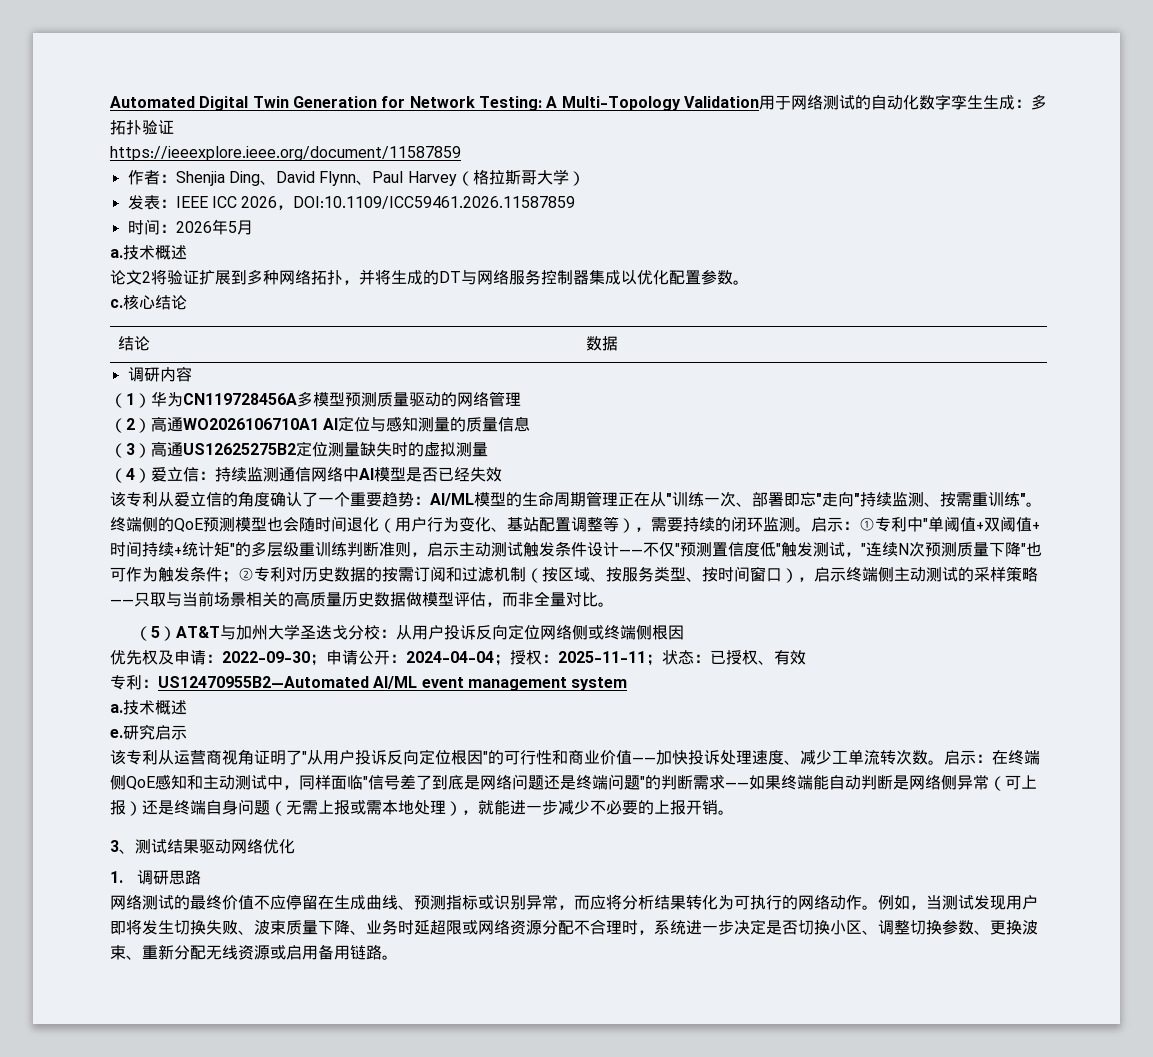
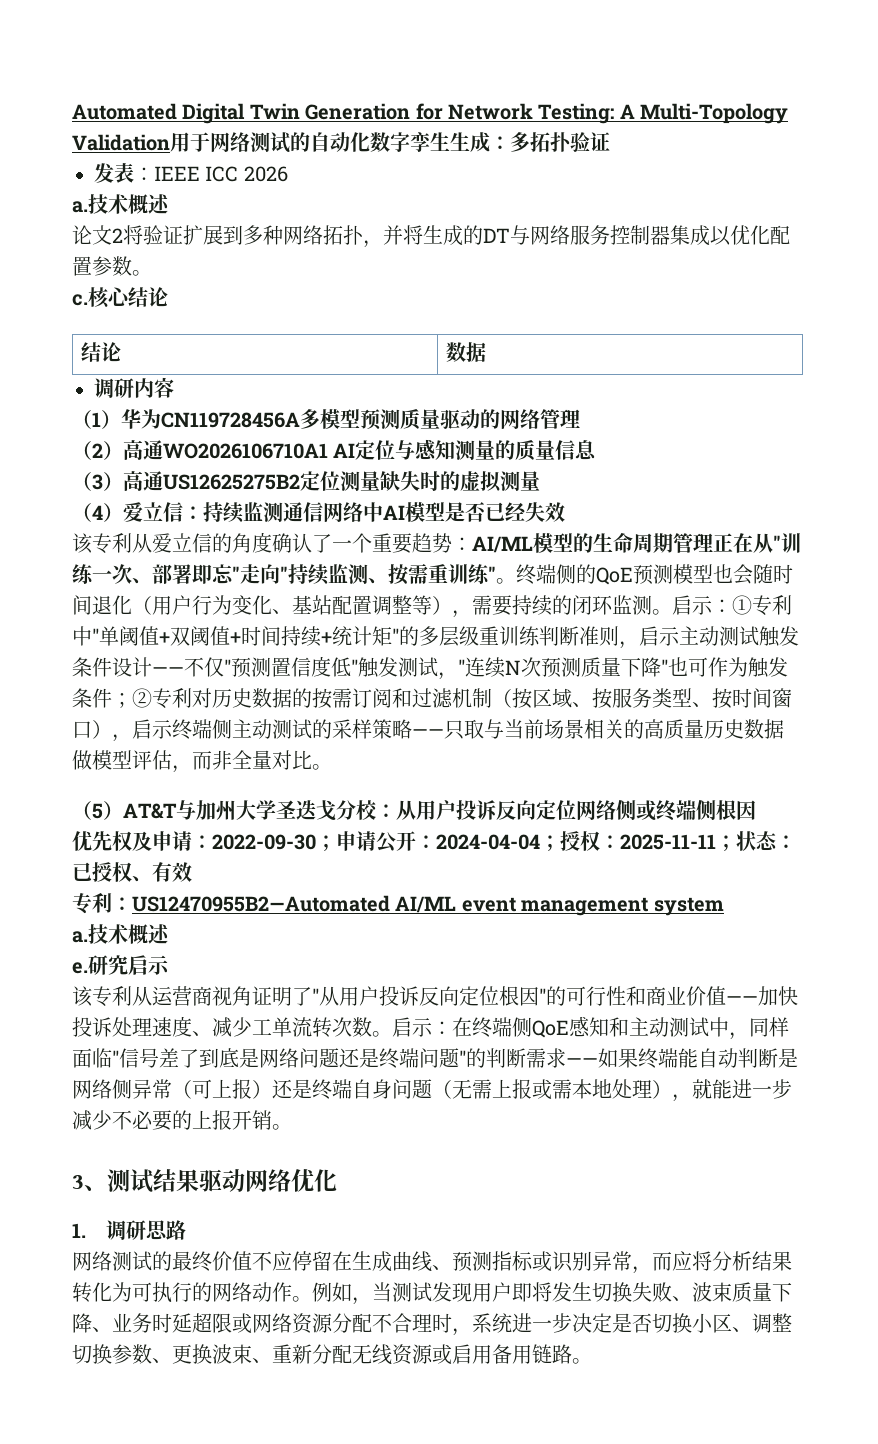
- https://ieeexplore.ieee.org/document/11587859
- 作者：Shenjia Ding、David Flynn、Paul Harvey（格拉斯哥大学）
- 发表：IEEE ICC 2026，DOI:10.1109/ICC59461.2026.11587859
- 时间：2026年5月
+ 发表：IEEE ICC 2026

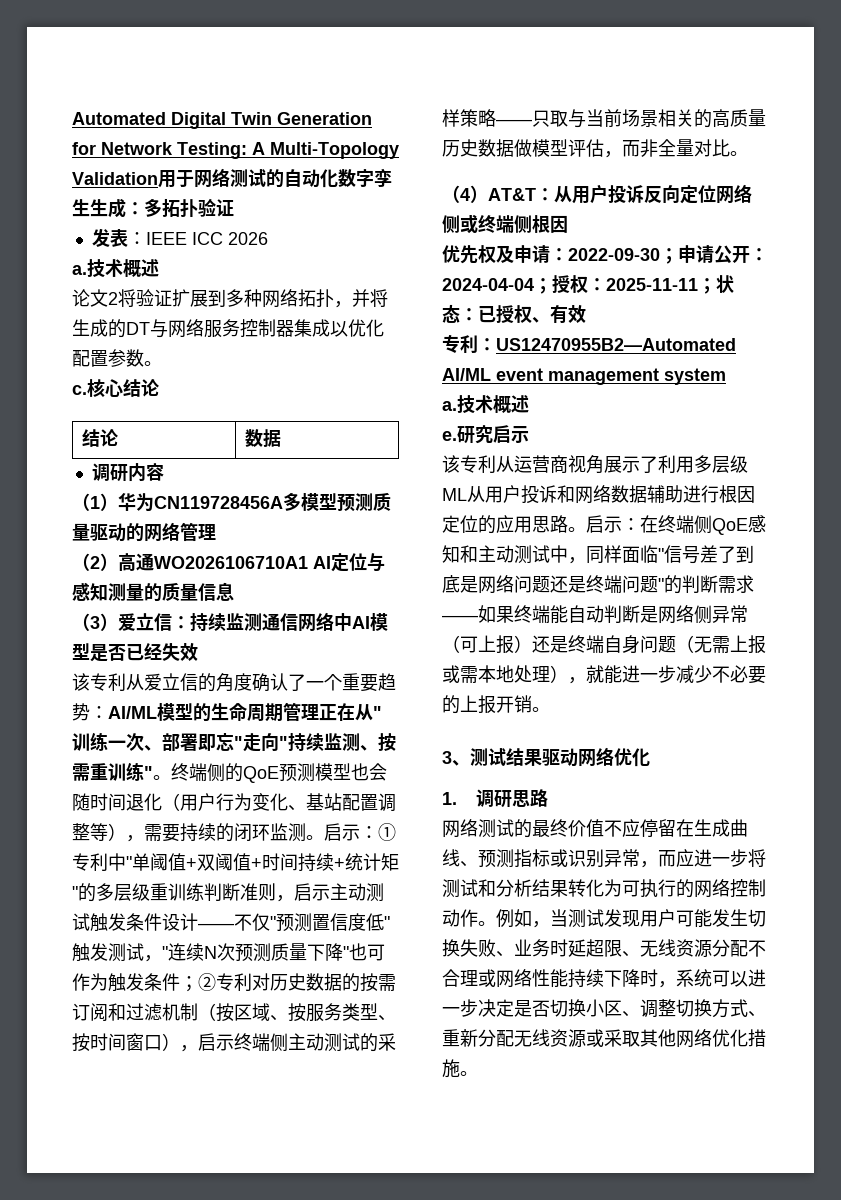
- （3）高通US12625275B2定位测量缺失时的虚拟测量
- （4）爱立信：持续监测通信网络中AI模型是否已经失效
+ （3）爱立信：持续监测通信网络中AI模型是否已经失效
- （5）AT&T与加州大学圣迭戈分校：从用户投诉反向定位网络侧或终端侧根因
+ （4）AT&T：从用户投诉反向定位网络侧或终端侧根因
- 该专利从运营商视角证明了"从用户投诉反向定位根因"的可行性和商业价值——加快投诉处理速度、减少工单流转次数。
+ 该专利从运营商视角展示了利用多层级ML从用户投诉和网络数据辅助进行根因定位的应用思路。
- 网络测试的最终价值不应停留在生成曲线、预测指标或识别异常，而应将分析结果转化为可执行的网络动作。
+ 网络测试的最终价值不应停留在生成曲线、预测指标或识别异常，而应进一步将测试和分析结果转化为可执行的网络控制动作。
- 例如，当测试发现用户即将发生切换失败、波束质量下降、业务时延超限或网络资源分配不合理时，系统进一步决定是否切换小区、调整切换参数、更换波束、重新分配无线资源或启用备用链路。
+ 例如，当测试发现用户可能发生切换失败、业务时延超限、无线资源分配不合理或网络性能持续下降时，系统可以进一步决定是否切换小区、调整切换方式、重新分配无线资源或采取其他网络优化措施。

